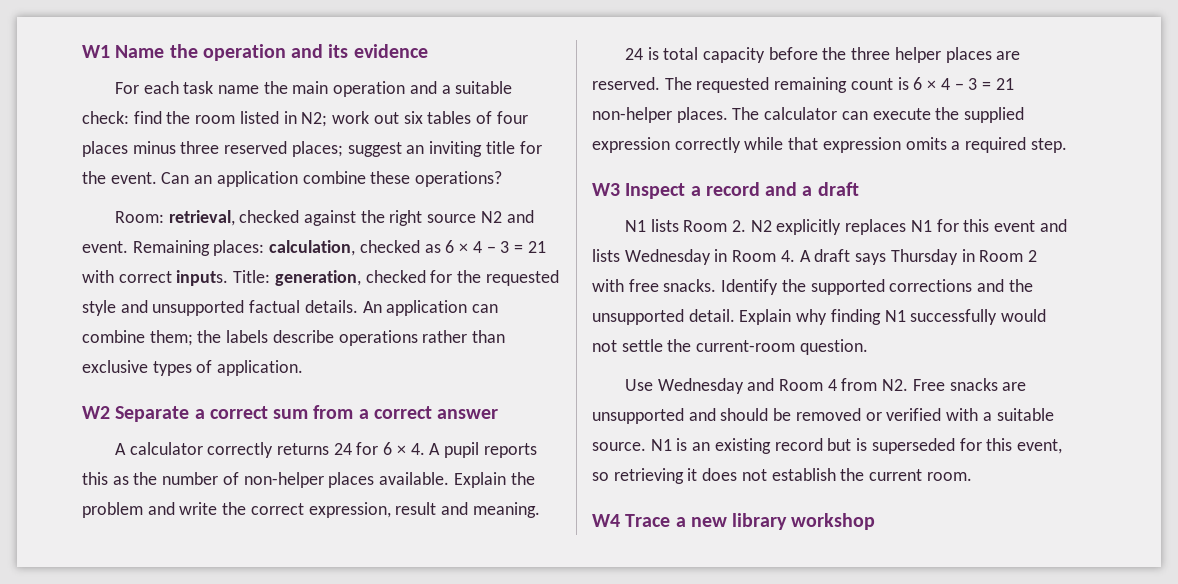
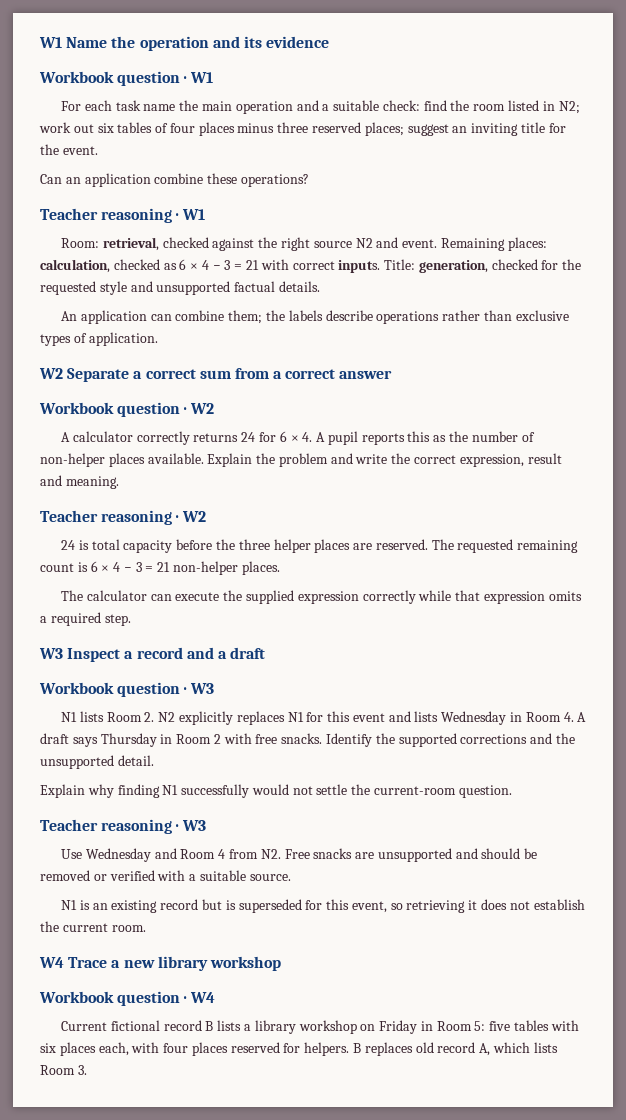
+ Workbook question · W1
- For each task name the main operation and a suitable check: find the room listed in N2; work out six tables of four places minus three reserved places; suggest an inviting title for the event. Can an application combine these operations?
+ For each task name the main operation and a suitable check: find the room listed in N2; work out six tables of four places minus three reserved places; suggest an inviting title for the event.
+ Can an application combine these operations?
+ Teacher reasoning · W1
- Title: generation, checked for the requested style and unsupported factual details. An application can combine them; the labels describe operations rather than exclusive types of application.
+ Title: generation, checked for the requested style and unsupported factual details.
+ An application can combine them; the labels describe operations rather than exclusive types of application.
+ Workbook question · W2
+ Teacher reasoning · W2
- The requested remaining count is 6 × 4 − 3 = 21 non-helper places. The calculator can execute the supplied expression correctly while that expression omits a required step.
+ The requested remaining count is 6 × 4 − 3 = 21 non-helper places.
+ The calculator can execute the supplied expression correctly while that expression omits a required step.
+ Workbook question · W3
- Identify the supported corrections and the unsupported detail. Explain why finding N1 successfully would not settle the current-room question.
+ Identify the supported corrections and the unsupported detail.
+ Explain why finding N1 successfully would not settle the current-room question.
+ Teacher reasoning · W3
- Use Wednesday and Room 4 from N2. Free snacks are unsupported and should be removed or verified with a suitable source. N1 is an existing record but is superseded for this event, so retrieving it does not establish the current room.
+ Use Wednesday and Room 4 from N2. Free snacks are unsupported and should be removed or verified with a suitable source.
+ N1 is an existing record but is superseded for this event, so retrieving it does not establish the current room.
+ Workbook question · W4
+ Current fictional record B lists a library workshop on Friday in Room 5: five tables with six places each, with four places reserved for helpers. B replaces old record A, which lists Room 3.

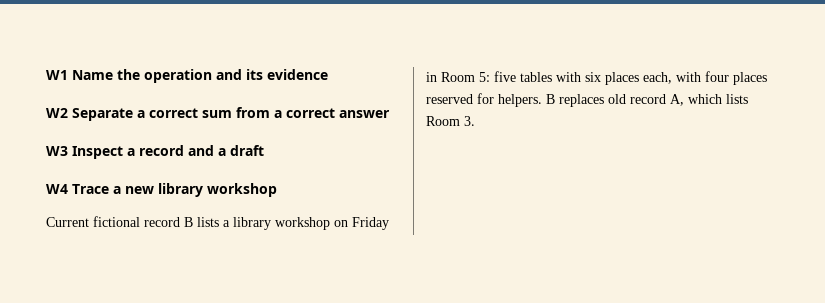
- Workbook question · W1
- For each task name the main operation and a suitable check: find the room listed in N2; work out six tables of four places minus three reserved places; suggest an inviting title for the event.
- Can an application combine these operations?
- Teacher reasoning · W1
- Room: retrieval, checked against the right source N2 and event. Remaining places: calculation, checked as 6 × 4 − 3 = 21 with correct inputs. Title: generation, checked for the requested style and unsupported factual details.
- An application can combine them; the labels describe operations rather than exclusive types of application.
- Workbook question · W2
- A calculator correctly returns 24 for 6 × 4. A pupil reports this as the number of non-helper places available. Explain the problem and write the correct expression, result and meaning.
- Teacher reasoning · W2
- 24 is total capacity before the three helper places are reserved. The requested remaining count is 6 × 4 − 3 = 21 non-helper places.
- The calculator can execute the supplied expression correctly while that expression omits a required step.
- Workbook question · W3
- N1 lists Room 2. N2 explicitly replaces N1 for this event and lists Wednesday in Room 4. A draft says Thursday in Room 2 with free snacks. Identify the supported corrections and the unsupported detail.
- Explain why finding N1 successfully would not settle the current-room question.
- Teacher reasoning · W3
- Use Wednesday and Room 4 from N2. Free snacks are unsupported and should be removed or verified with a suitable source.
- N1 is an existing record but is superseded for this event, so retrieving it does not establish the current room.
- Workbook question · W4

